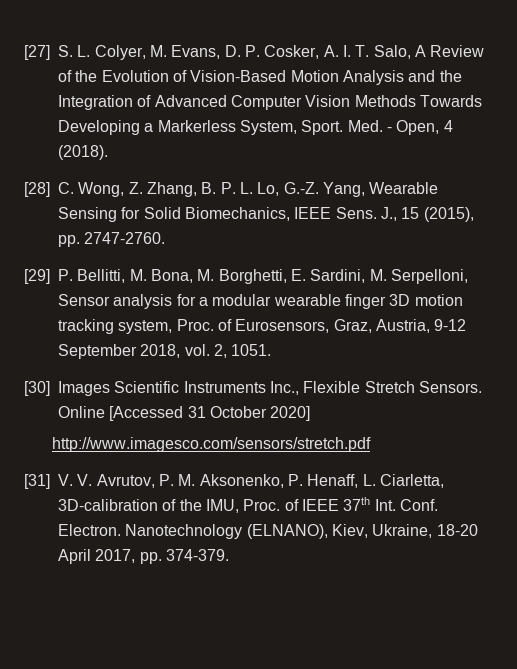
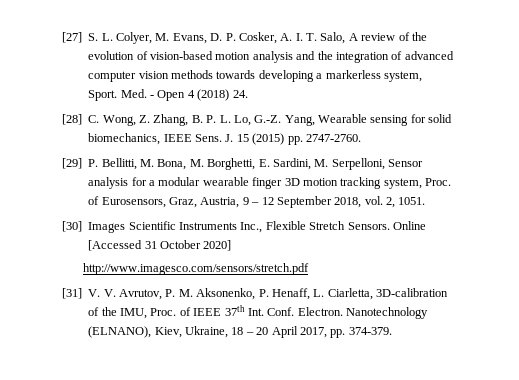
- [27] S. L. Colyer, M. Evans, D. P. Cosker, A. I. T. Salo, A Review of the Evolution of Vision-Based Motion Analysis and the Integration of Advanced Computer Vision Methods Towards Developing a Markerless System, Sport. Med. - Open, 4 (2018).
+ [27] S. L. Colyer, M. Evans, D. P. Cosker, A. I. T. Salo, A review of the evolution of vision-based motion analysis and the integration of advanced computer vision methods towards developing a markerless system, Sport. Med. - Open 4 (2018) 24.
- [28] C. Wong, Z. Zhang, B. P. L. Lo, G.-Z. Yang, Wearable Sensing for Solid Biomechanics, IEEE Sens. J., 15 (2015), pp. 2747-2760.
+ [28] C. Wong, Z. Zhang, B. P. L. Lo, G.-Z. Yang, Wearable sensing for solid biomechanics, IEEE Sens. J. 15 (2015) pp. 2747-2760.
- [29] P. Bellitti, M. Bona, M. Borghetti, E. Sardini, M. Serpelloni, Sensor analysis for a modular wearable finger 3D motion tracking system, Proc. of Eurosensors, Graz, Austria, 9-12 September 2018, vol. 2, 1051.
+ [29] P. Bellitti, M. Bona, M. Borghetti, E. Sardini, M. Serpelloni, Sensor analysis for a modular wearable finger 3D motion tracking system, Proc. of Eurosensors, Graz, Austria, 9 – 12 September 2018, vol. 2, 1051.
- Nanotechnology (ELNANO), Kiev, Ukraine, 18-20 April 2017, pp. 374-379.
+ Nanotechnology (ELNANO), Kiev, Ukraine, 18 – 20 April 2017, pp. 374-379.

